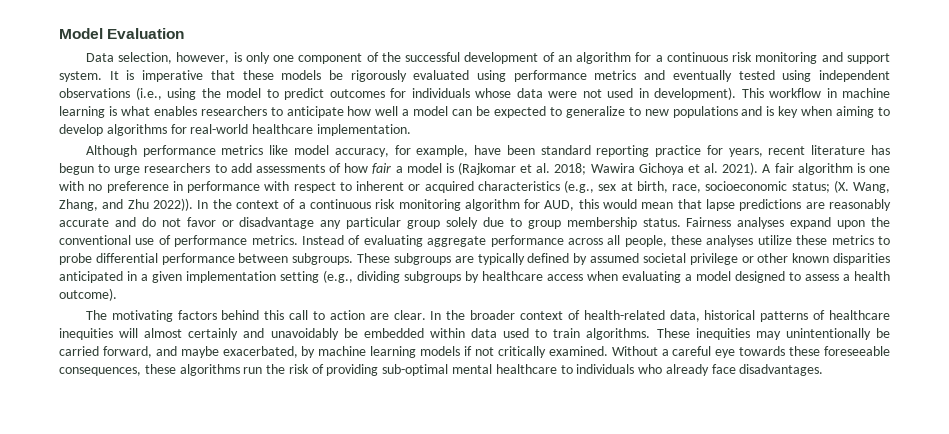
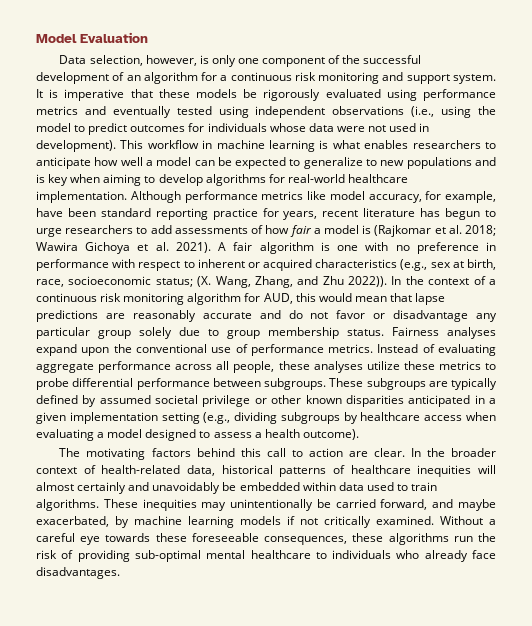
- This workflow in machine learning is what enables researchers to anticipate how well a model can be expected to generalize to new populations and is key when aiming to develop algorithms for real-world healthcare implementation.
- Although performance metrics like model accuracy, for example, have been standard reporting practice for years, recent literature has begun to urge researchers to add assessments of how fair a model is (Rajkomar et al. 2018;
+ This workflow in machine learning is what enables researchers to anticipate how well a model can be expected to generalize to new populations and is key when aiming to develop algorithms for real-world healthcare implementation. Although performance metrics like model accuracy, for example, have been standard reporting practice for years, recent literature has begun to urge researchers to add assessments of how fair a model is (Rajkomar et al. 2018;

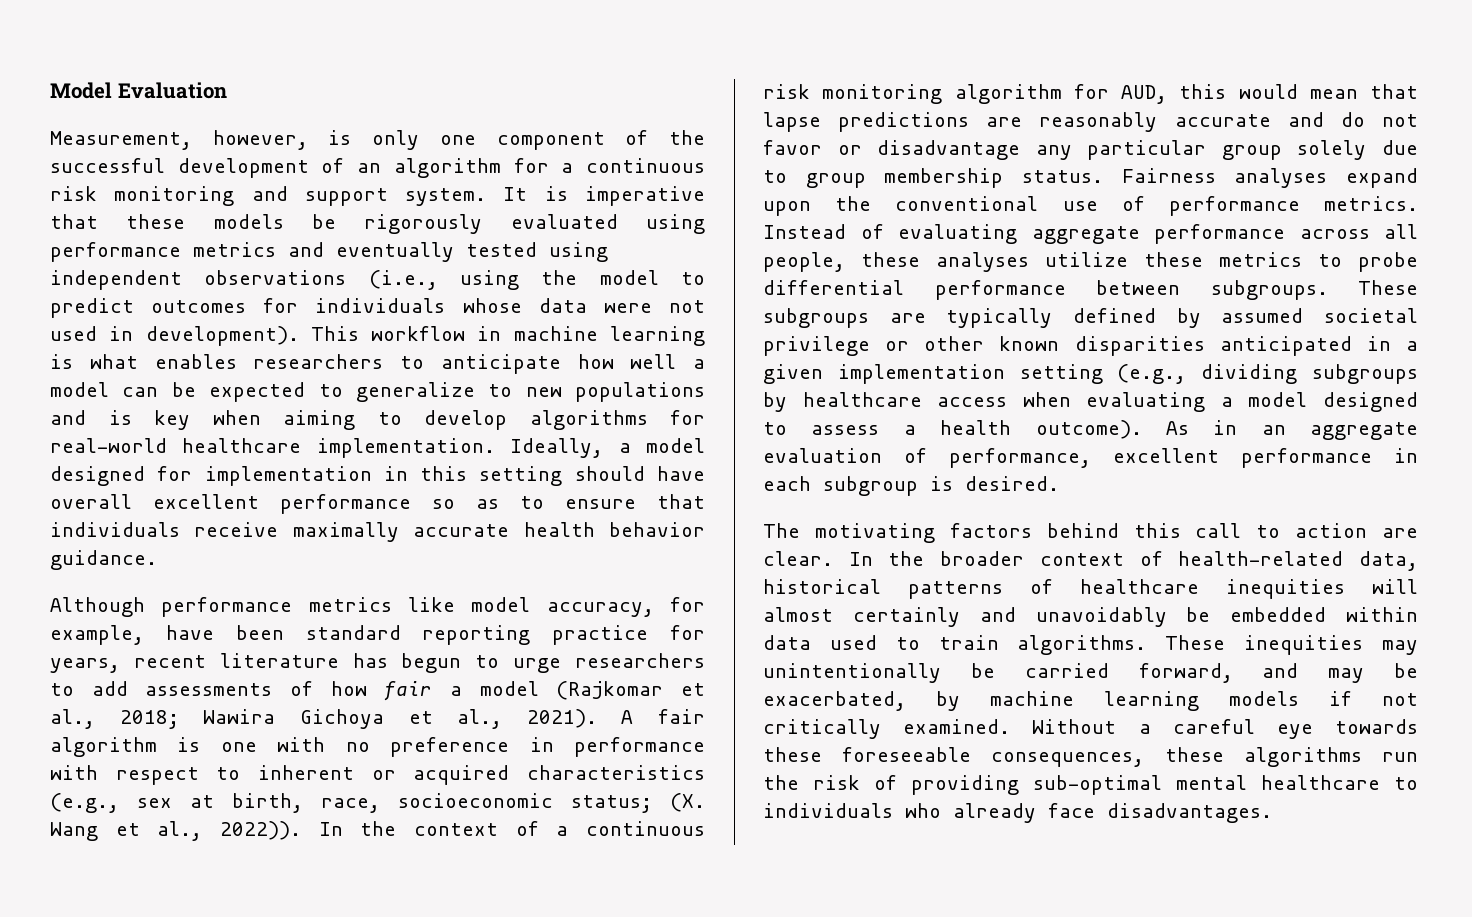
- Data selection, however, is only one component of the successful development of an algorithm for a continuous risk monitoring and support system.
+ Measurement, however, is only one component of the successful development of an algorithm for a continuous risk monitoring and support system.
- This workflow in machine learning is what enables researchers to anticipate how well a model can be expected to generalize to new populations and is key when aiming to develop algorithms for real-world healthcare implementation. Although performance metrics like model accuracy, for example, have been standard reporting practice for years, recent literature has begun to urge researchers to add assessments of how fair a model is (Rajkomar et al. 2018; Wawira Gichoya et al. 2021).
+ This workflow in machine learning is what enables researchers to anticipate how well a model can be expected to generalize to new populations and is key when aiming to develop algorithms for real-world healthcare implementation. Ideally, a model designed for implementation in this setting should have overall excellent performance so as to ensure that individuals receive maximally accurate health behavior guidance.
+ Although performance metrics like model accuracy, for example, have been standard reporting practice for years, recent literature has begun to urge researchers to add assessments of how fair a model (Rajkomar et al., 2018; Wawira Gichoya et al., 2021).
- A fair algorithm is one with no preference in performance with respect to inherent or acquired characteristics (e.g., sex at birth, race, socioeconomic status; (X. Wang, Zhang, and Zhu 2022)).
+ A fair algorithm is one with no preference in performance with respect to inherent or acquired characteristics (e.g., sex at birth, race, socioeconomic status; (X. Wang et al., 2022)).
+ As in an aggregate evaluation of performance, excellent performance in each subgroup is desired.
- These inequities may unintentionally be carried forward, and maybe exacerbated, by machine learning models if not critically examined.
+ These inequities may unintentionally be carried forward, and may be exacerbated, by machine learning models if not critically examined.

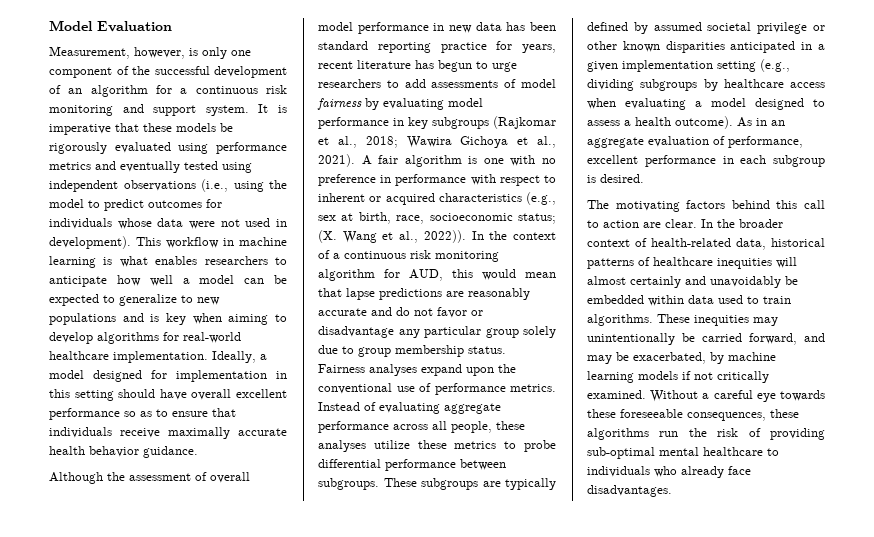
- Although performance metrics like model accuracy, for example, have been standard reporting practice for years, recent literature has begun to urge researchers to add assessments of how fair a model (Rajkomar et al., 2018; Wawira Gichoya et al., 2021).
+ Although the assessment of overall model performance in new data has been standard reporting practice for years, recent literature has begun to urge researchers to add assessments of model fairness by evaluating model performance in key subgroups (Rajkomar et al., 2018; Wawira Gichoya et al., 2021).

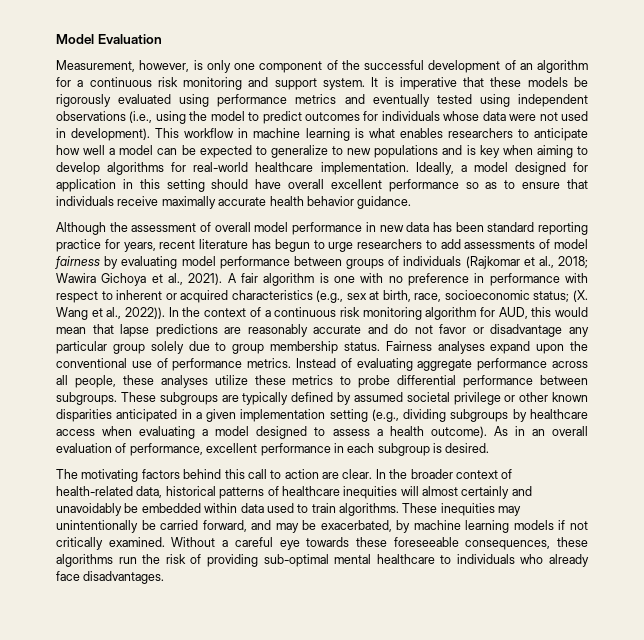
- Ideally, a model designed for implementation in this setting should have overall excellent performance so as to ensure that individuals receive maximally accurate health behavior guidance.
+ Ideally, a model designed for application in this setting should have overall excellent performance so as to ensure that individuals receive maximally accurate health behavior guidance.
- Although the assessment of overall model performance in new data has been standard reporting practice for years, recent literature has begun to urge researchers to add assessments of model fairness by evaluating model performance in key subgroups (Rajkomar et al., 2018; Wawira Gichoya et al., 2021).
+ Although the assessment of overall model performance in new data has been standard reporting practice for years, recent literature has begun to urge researchers to add assessments of model fairness by evaluating model performance between groups of individuals (Rajkomar et al., 2018; Wawira Gichoya et al., 2021).
- As in an aggregate evaluation of performance, excellent performance in each subgroup is desired.
+ As in an overall evaluation of performance, excellent performance in each subgroup is desired.

